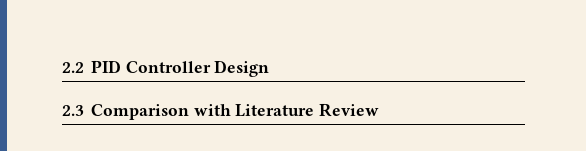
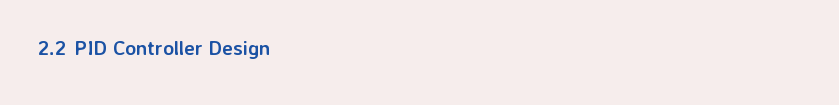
- 2.3 Comparison with Literature Review

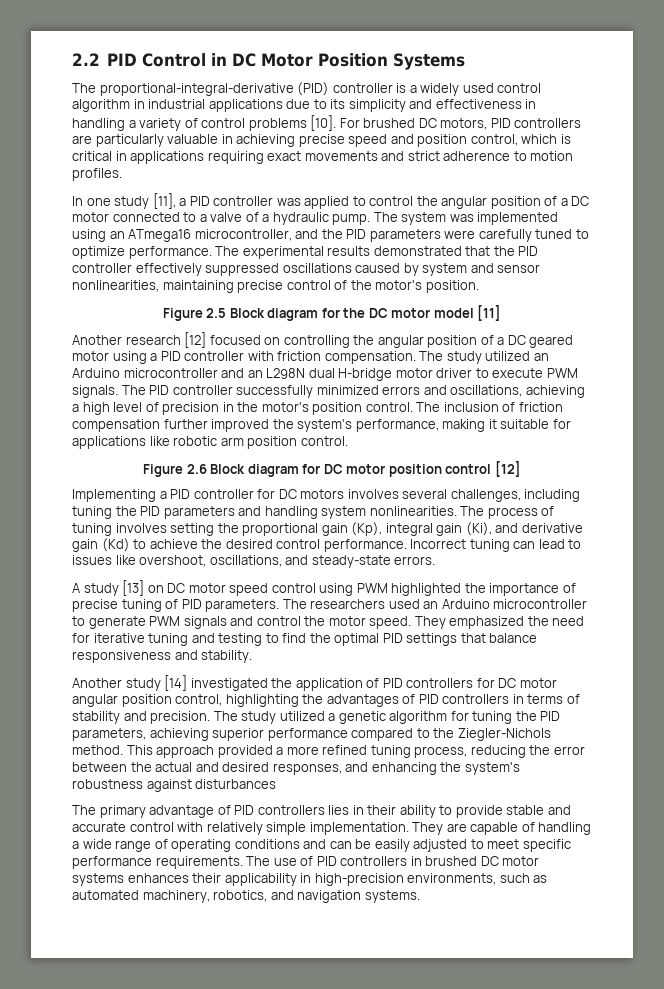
- 2.2 PID Controller Design
+ 2.2 PID Control in DC Motor Position Systems
+ The proportional-integral-derivative (PID) controller is a widely used control algorithm in industrial applications due to its simplicity and effectiveness in handling a variety of control problems [10]. For brushed DC motors, PID controllers are particularly valuable in achieving precise speed and position control, which is critical in applications requiring exact movements and strict adherence to motion profiles.
+ In one study [11], a PID controller was applied to control the angular position of a DC motor connected to a valve of a hydraulic pump. The system was implemented using an ATmega16 microcontroller, and the PID parameters were carefully tuned to optimize performance. The experimental results demonstrated that the PID controller effectively suppressed oscillations caused by system and sensor nonlinearities, maintaining precise control of the motor's position.
+ Figure 2.5 Block diagram for the DC motor model [11]
+ Another research [12] focused on controlling the angular position of a DC geared motor using a PID controller with friction compensation. The study utilized an Arduino microcontroller and an L298N dual H-bridge motor driver to execute PWM signals. The PID controller successfully minimized errors and oscillations, achieving a high level of precision in the motor's position control. The inclusion of friction compensation further improved the system's performance, making it suitable for applications like robotic arm position control.
+ Figure 2.6 Block diagram for DC motor position control [12]
+ Implementing a PID controller for DC motors involves several challenges, including tuning the PID parameters and handling system nonlinearities. The process of tuning involves setting the proportional gain (Kp), integral gain (Ki), and derivative gain (Kd) to achieve the desired control performance. Incorrect tuning can lead to issues like overshoot, oscillations, and steady-state errors.
+ A study [13] on DC motor speed control using PWM highlighted the importance of precise tuning of PID parameters. The researchers used an Arduino microcontroller to generate PWM signals and control the motor speed. They emphasized the need for iterative tuning and testing to find the optimal PID settings that balance responsiveness and stability.
+ Another study [14] investigated the application of PID controllers for DC motor angular position control, highlighting the advantages of PID controllers in terms of stability and precision. The study utilized a genetic algorithm for tuning the PID parameters, achieving superior performance compared to the Ziegler-Nichols method. This approach provided a more refined tuning process, reducing the error between the actual and desired responses, and enhancing the system's robustness against disturbances
+ The primary advantage of PID controllers lies in their ability to provide stable and accurate control with relatively simple implementation. They are capable of handling a wide range of operating conditions and can be easily adjusted to meet specific performance requirements. The use of PID controllers in brushed DC motor systems enhances their applicability in high-precision environments, such as automated machinery, robotics, and navigation systems.

